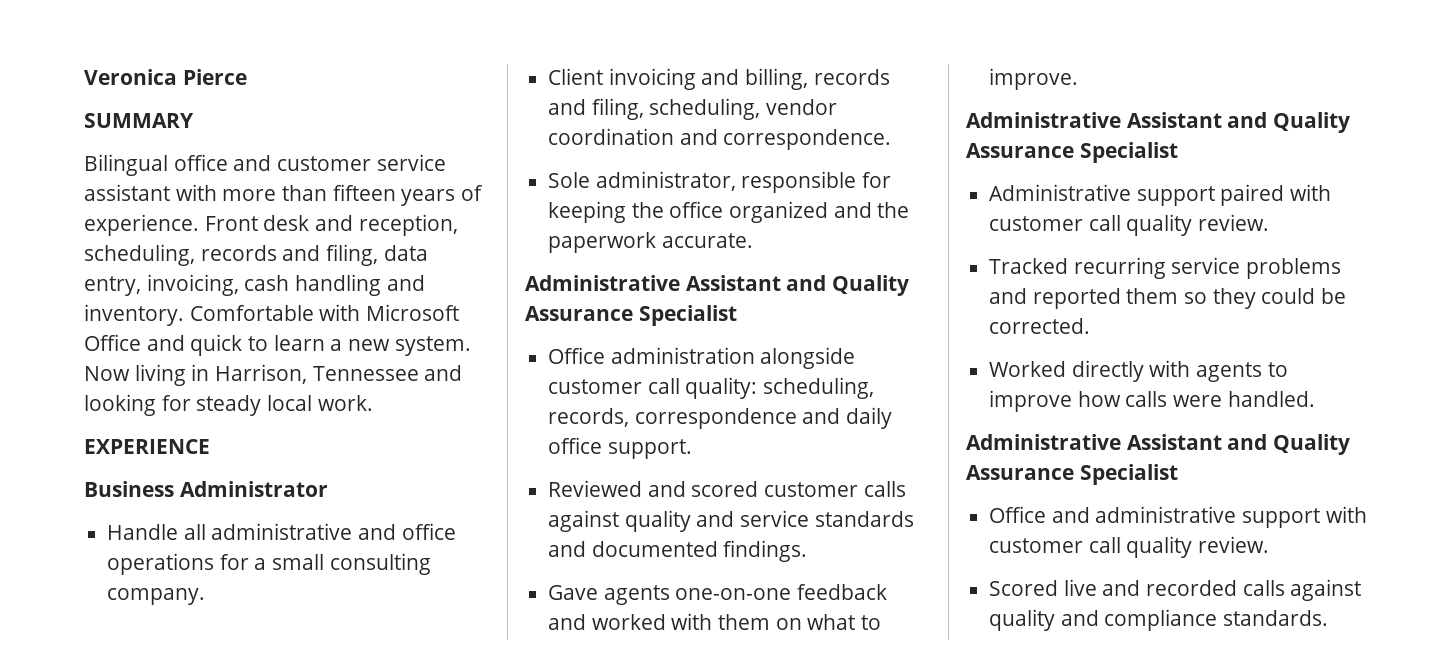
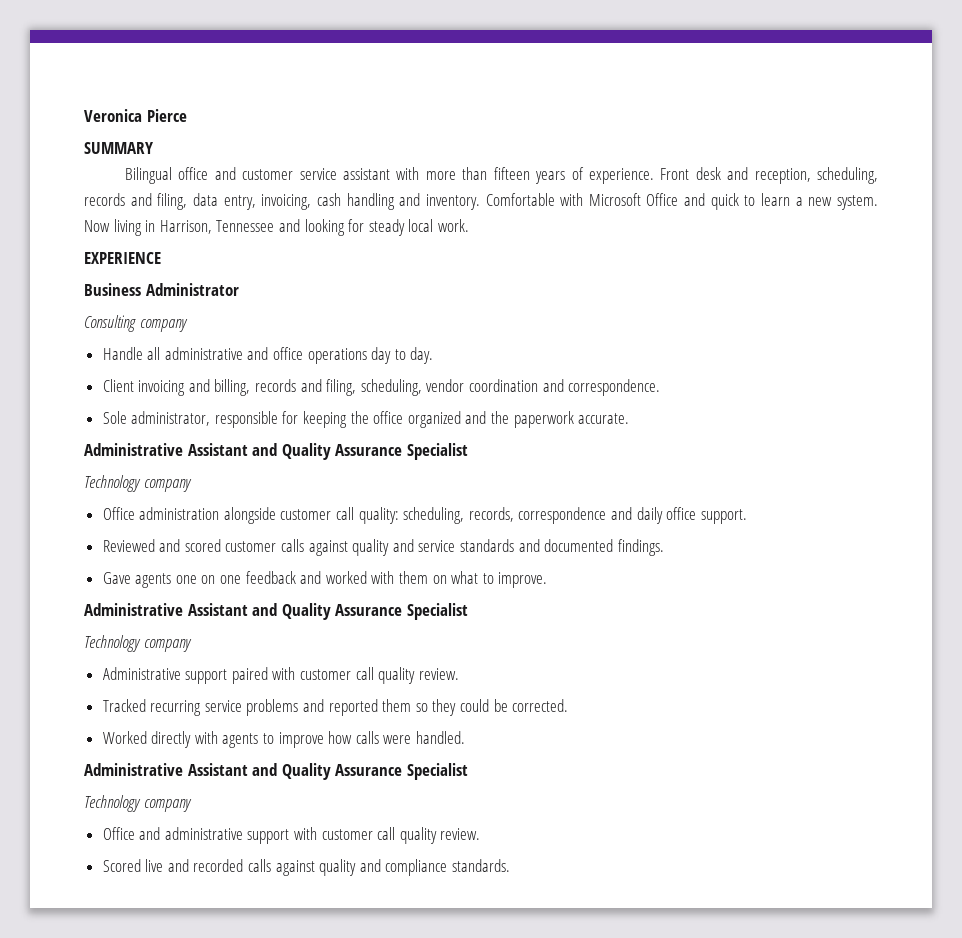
+ Consulting company
- Handle all administrative and office operations for a small consulting company.
+ Handle all administrative and office operations day to day.
  Sole administrator, responsible for keeping the office organized and the paperwork accurate.
  Administrative Assistant and Quality Assurance Specialist
+ Technology company
- Gave agents one-on-one feedback and worked with them on what to improve.
+ Gave agents one on one feedback and worked with them on what to improve.
  Administrative Assistant and Quality Assurance Specialist
+ Technology company
  Worked directly with agents to improve how calls were handled.
  Administrative Assistant and Quality Assurance Specialist
+ Technology company

